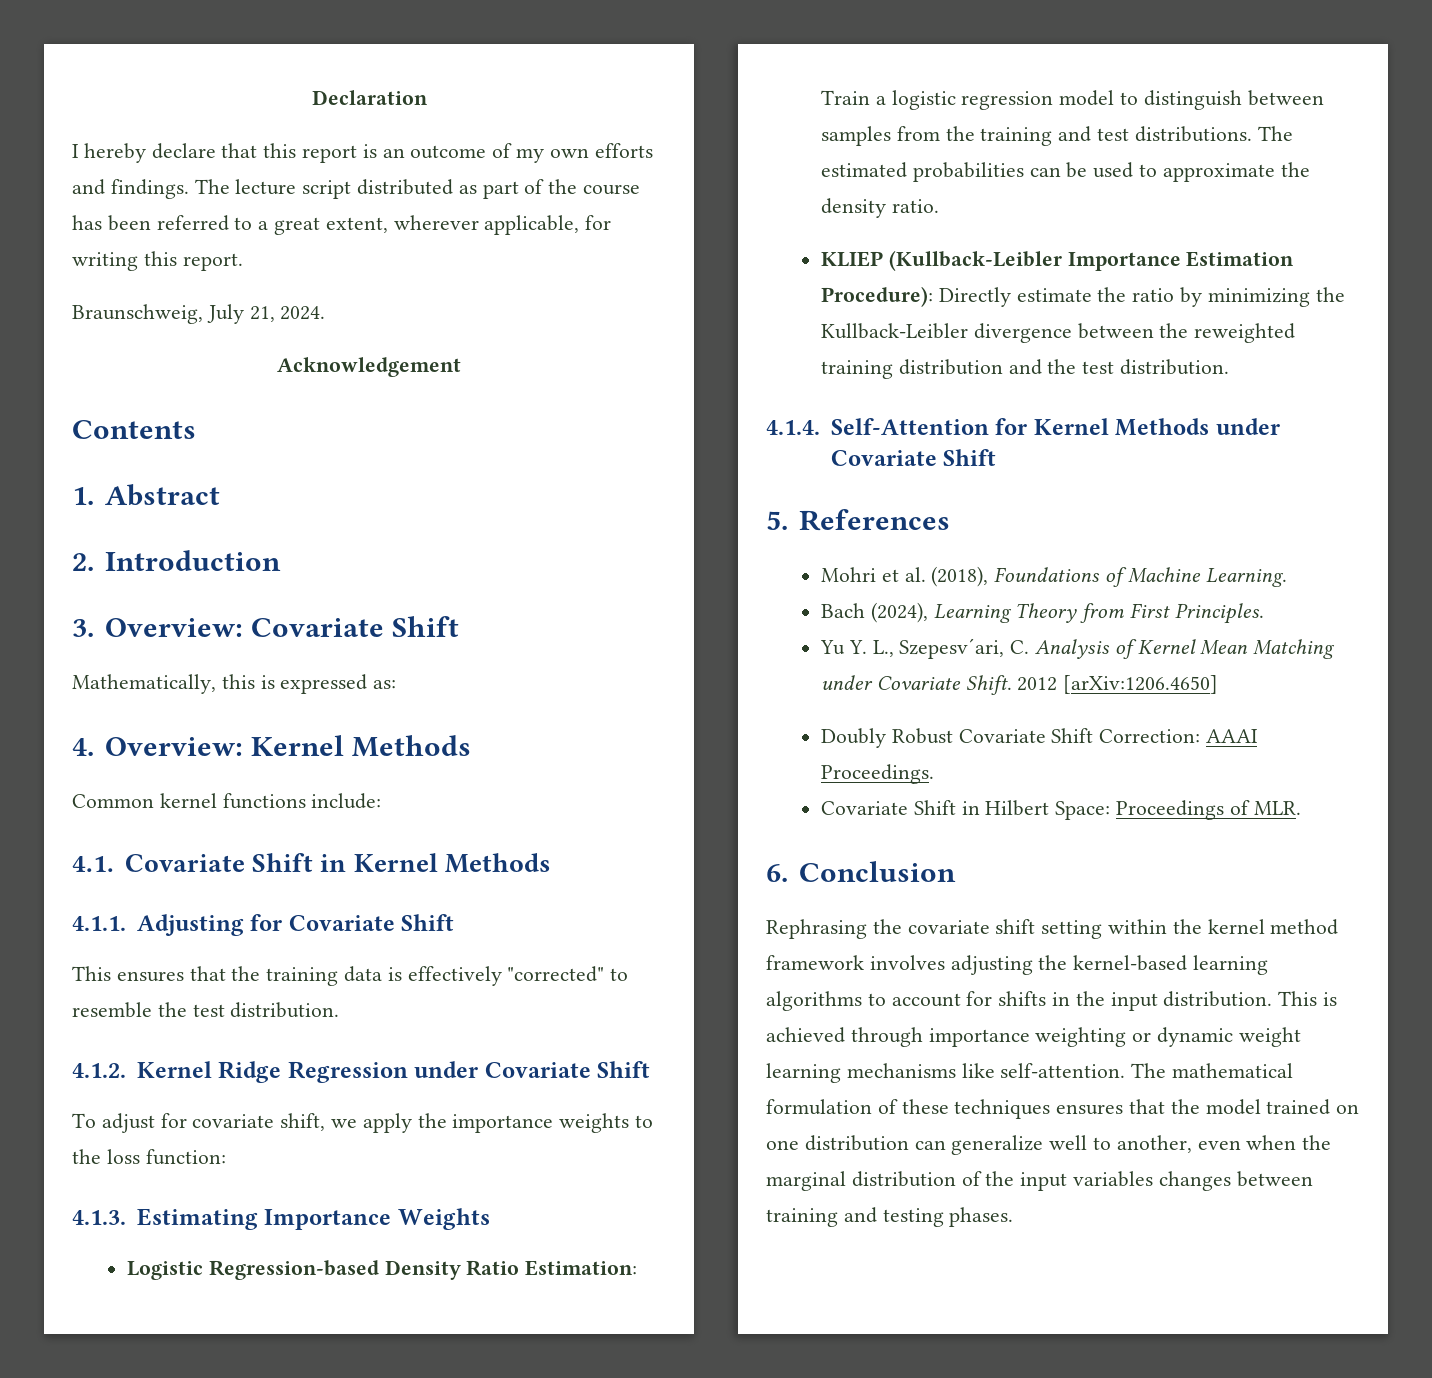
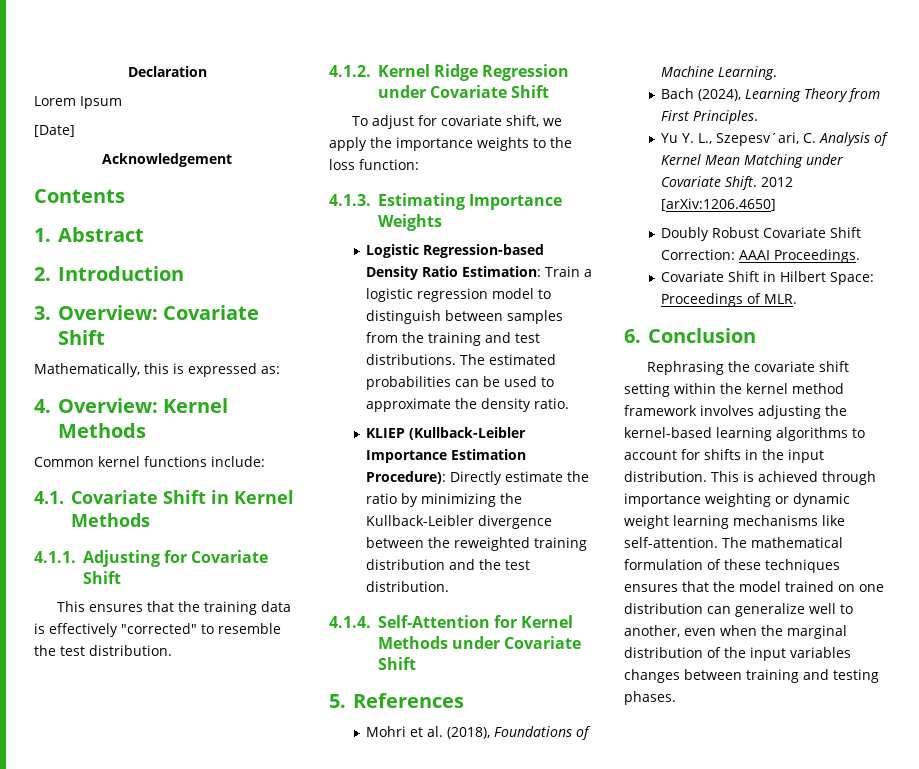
- I hereby declare that this report is an outcome of my own efforts and findings. The lecture script distributed as part of the course has been referred to a great extent, wherever applicable, for writing this report.
- Braunschweig, July 21, 2024.
+ Lorem Ipsum
+ [Date]

